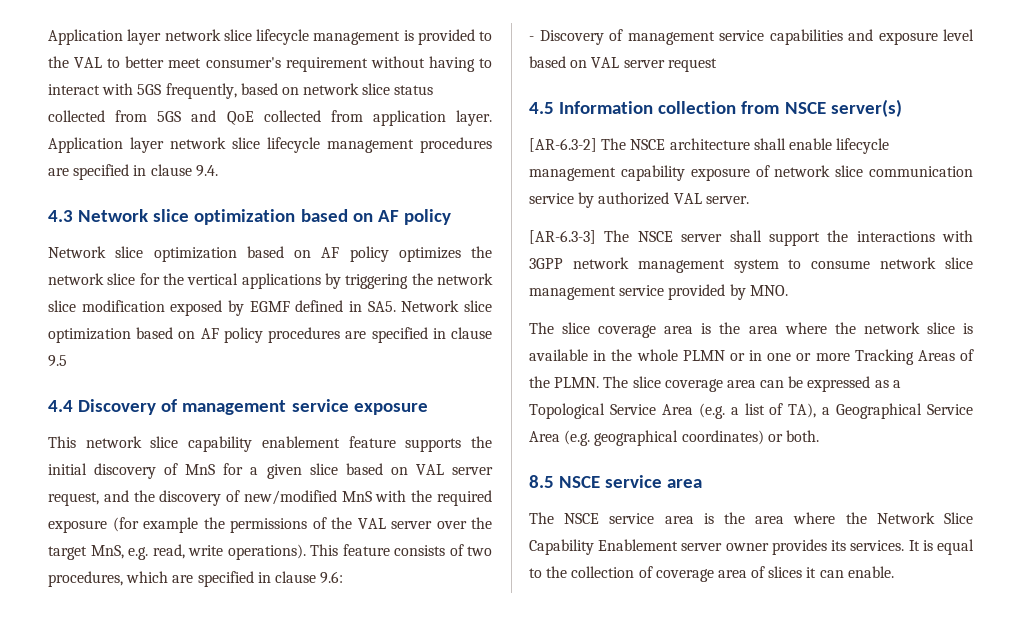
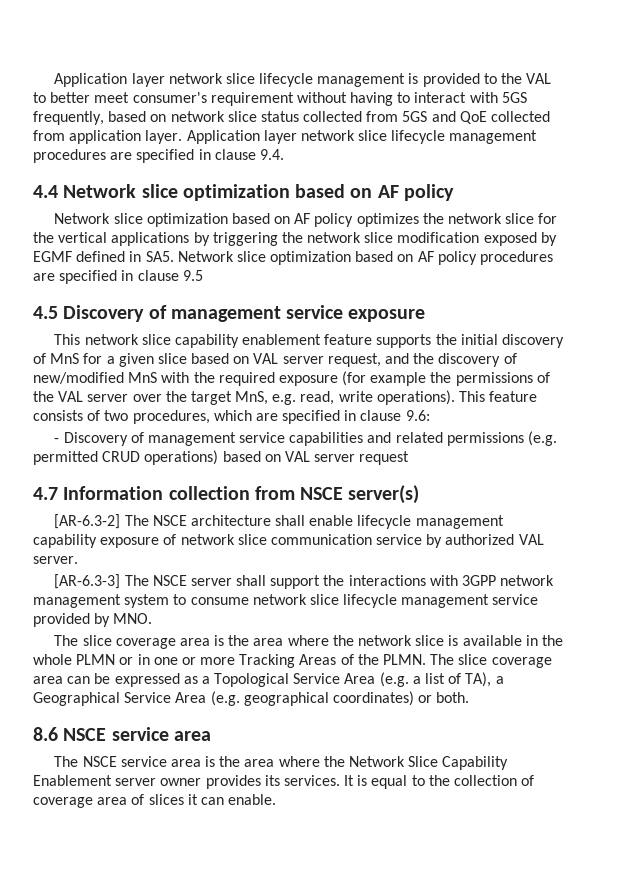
- 4.3 Network slice optimization based on AF policy
+ 4.4 Network slice optimization based on AF policy
- 4.4 Discovery of management service exposure
+ 4.5 Discovery of management service exposure
- - Discovery of management service capabilities and exposure level based on VAL server request
+ - Discovery of management service capabilities and related permissions (e.g. permitted CRUD operations) based on VAL server request
- 4.5 Information collection from NSCE server(s)
+ 4.7 Information collection from NSCE server(s)
- [AR-6.3-3] The NSCE server shall support the interactions with 3GPP network management system to consume network slice management service provided by MNO.
+ [AR-6.3-3] The NSCE server shall support the interactions with 3GPP network management system to consume network slice lifecycle management service provided by MNO.
- 8.5 NSCE service area
+ 8.6 NSCE service area

